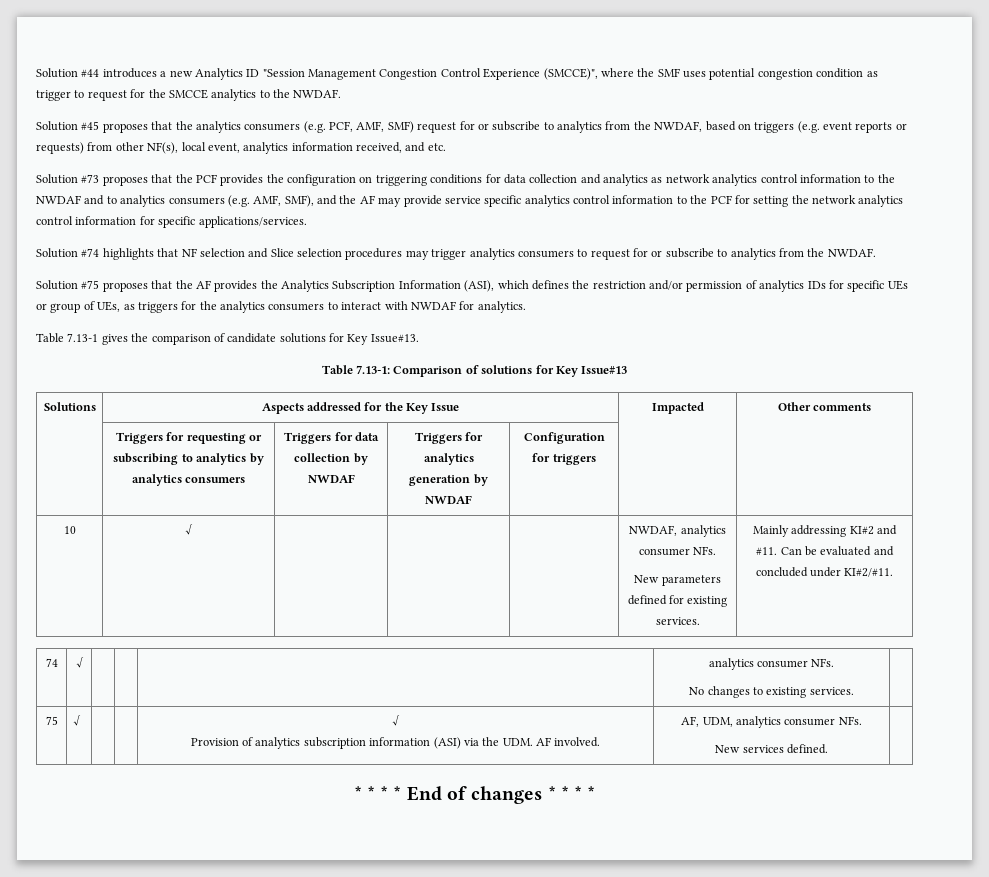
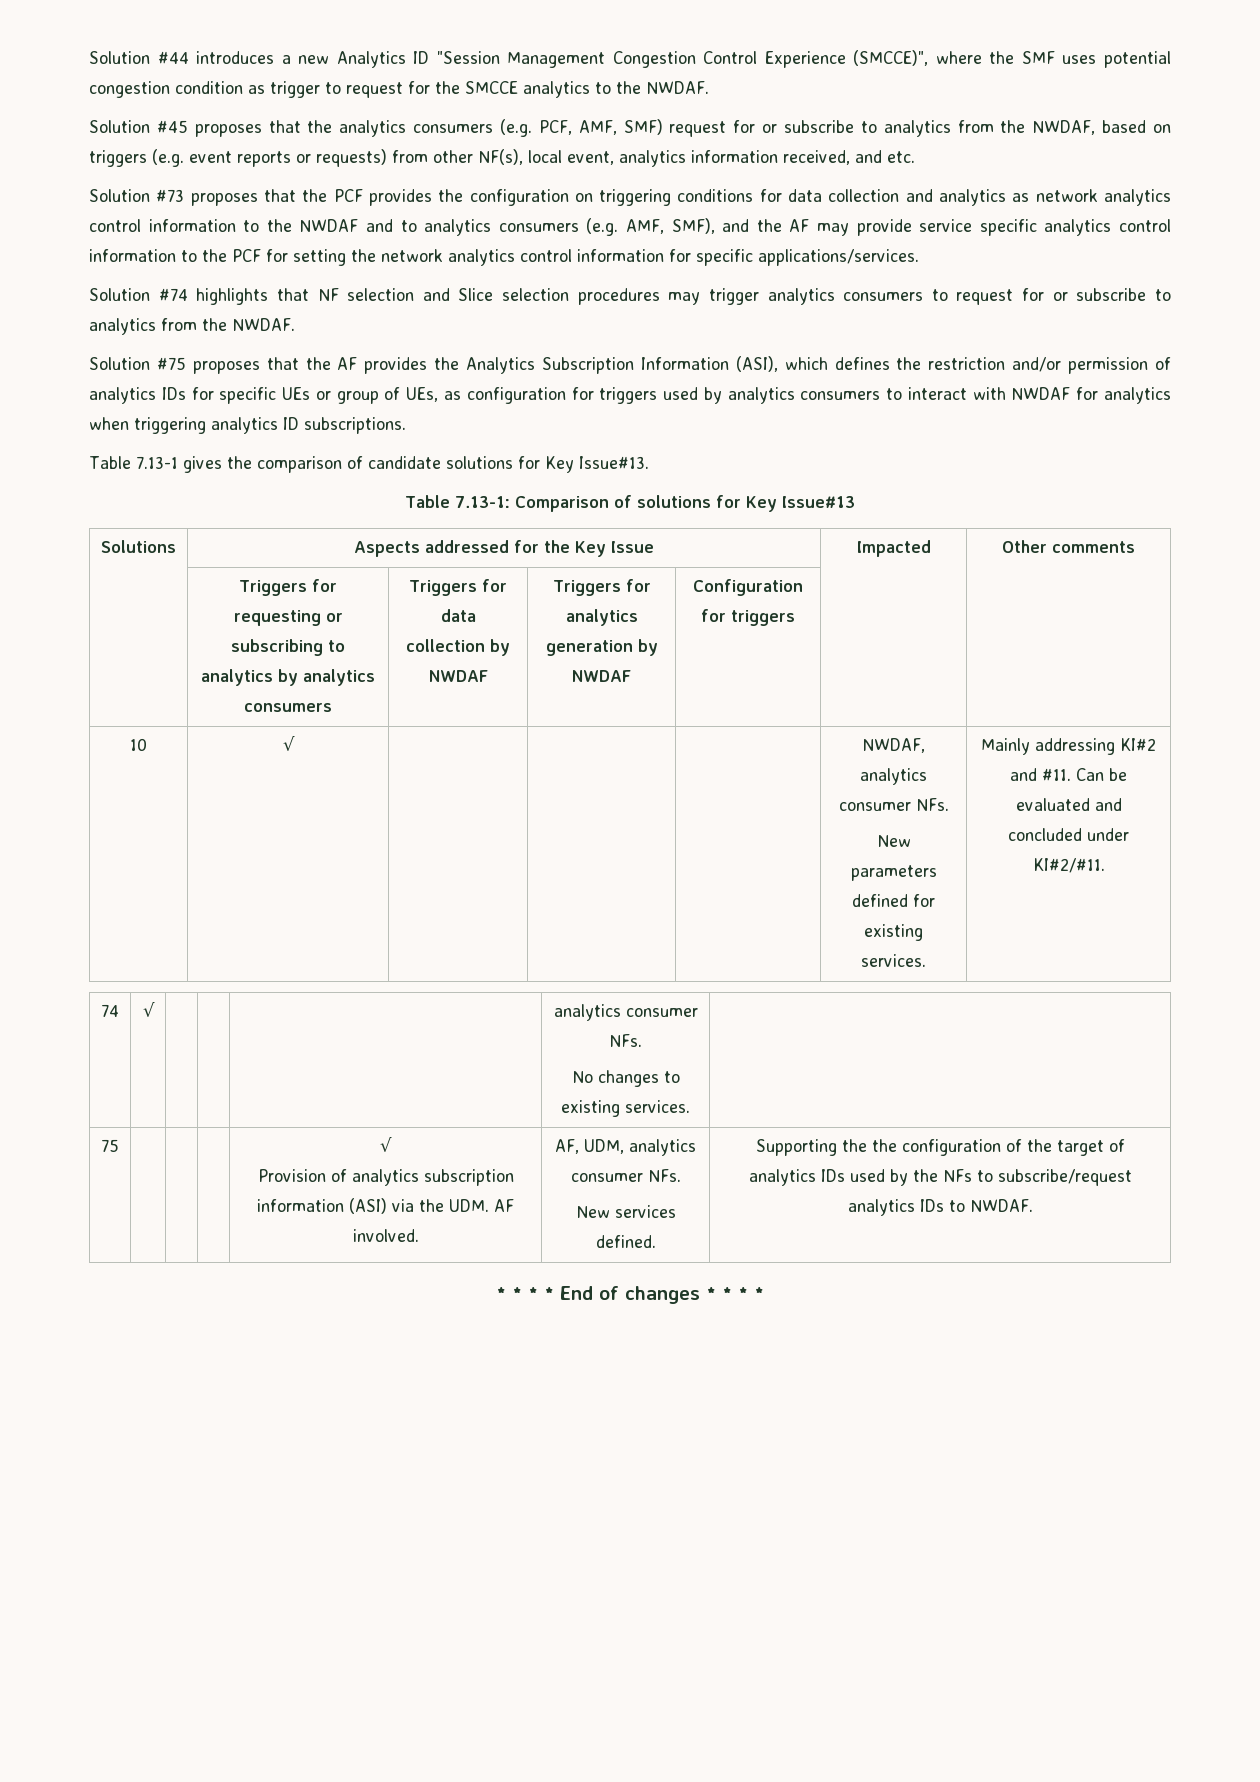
- Solution #75 proposes that the AF provides the Analytics Subscription Information (ASI), which defines the restriction and/or permission of analytics IDs for specific UEs or group of UEs, as triggers for the analytics consumers to interact with NWDAF for analytics.
+ Solution #75 proposes that the AF provides the Analytics Subscription Information (ASI), which defines the restriction and/or permission of analytics IDs for specific UEs or group of UEs, as configuration for triggers used by analytics consumers to interact with NWDAF for analytics when triggering analytics ID subscriptions.
- 75 | √
+ 75
+ Supporting the the configuration of the target of analytics IDs used by the NFs to subscribe/request analytics IDs to NWDAF.

